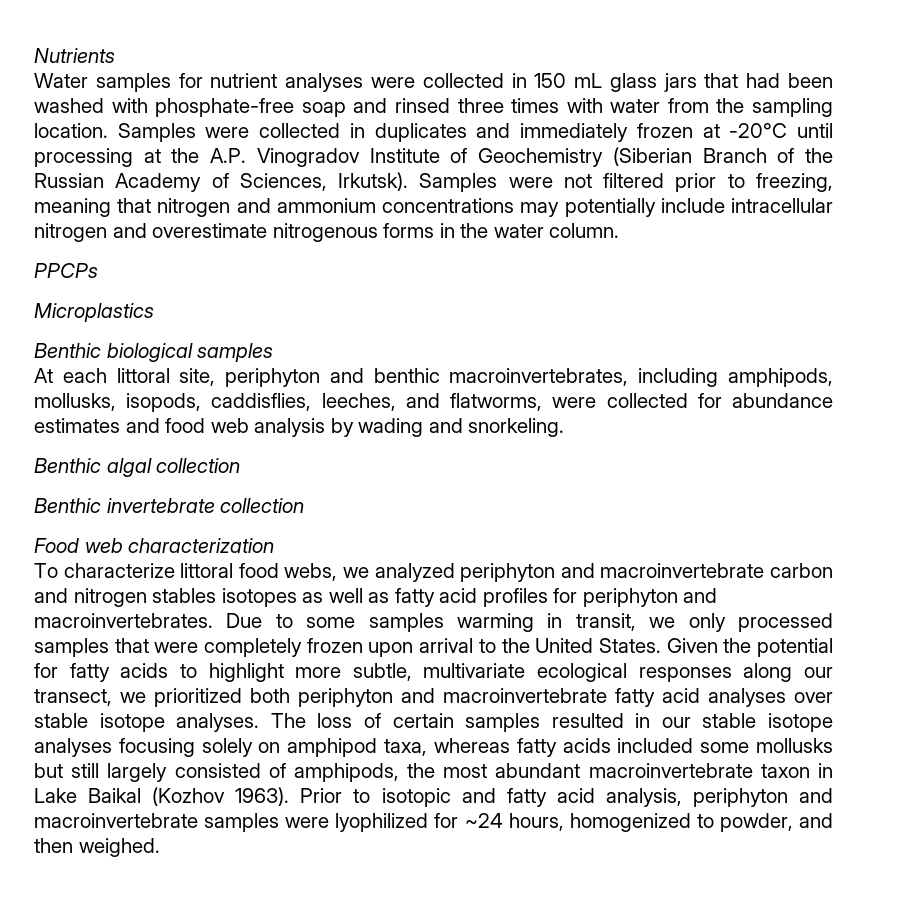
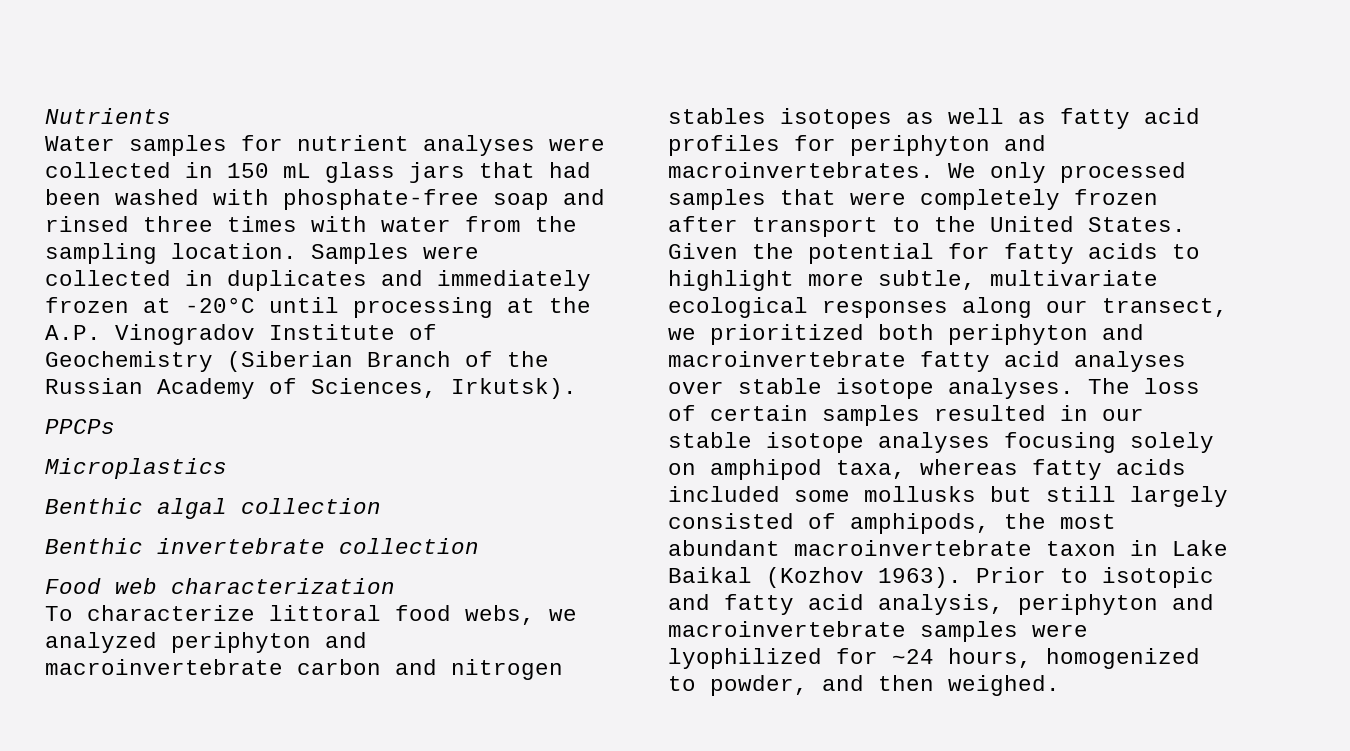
- Samples were collected in duplicates and immediately frozen at -20°C until processing at the A.P. Vinogradov Institute of Geochemistry (Siberian Branch of the Russian Academy of Sciences, Irkutsk). Samples were not filtered prior to freezing, meaning that nitrogen and ammonium concentrations may potentially include intracellular nitrogen and overestimate nitrogenous forms in the water column.
+ Samples were collected in duplicates and immediately frozen at -20°C until processing at the A.P. Vinogradov Institute of Geochemistry (Siberian Branch of the Russian Academy of Sciences, Irkutsk).
  PPCPs
  Microplastics
- Benthic biological samples
- At each littoral site, periphyton and benthic macroinvertebrates, including amphipods, mollusks, isopods, caddisflies, leeches, and flatworms, were collected for abundance estimates and food web analysis by wading and snorkeling.
- Due to some samples warming in transit, we only processed samples that were completely frozen upon arrival to the United States.
+ We only processed samples that were completely frozen after transport to the United States.

